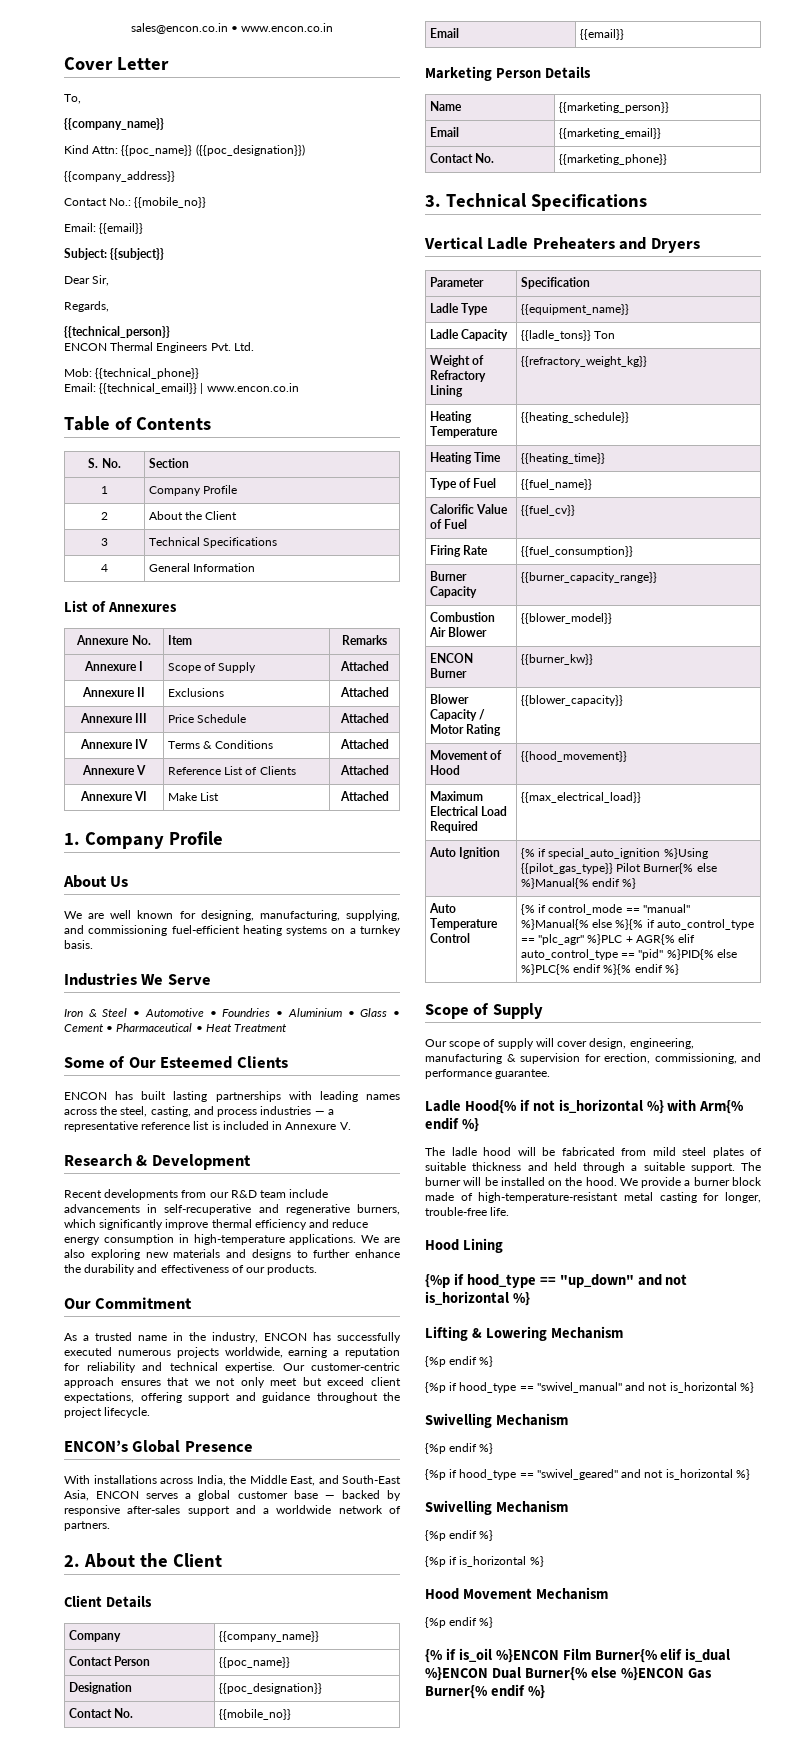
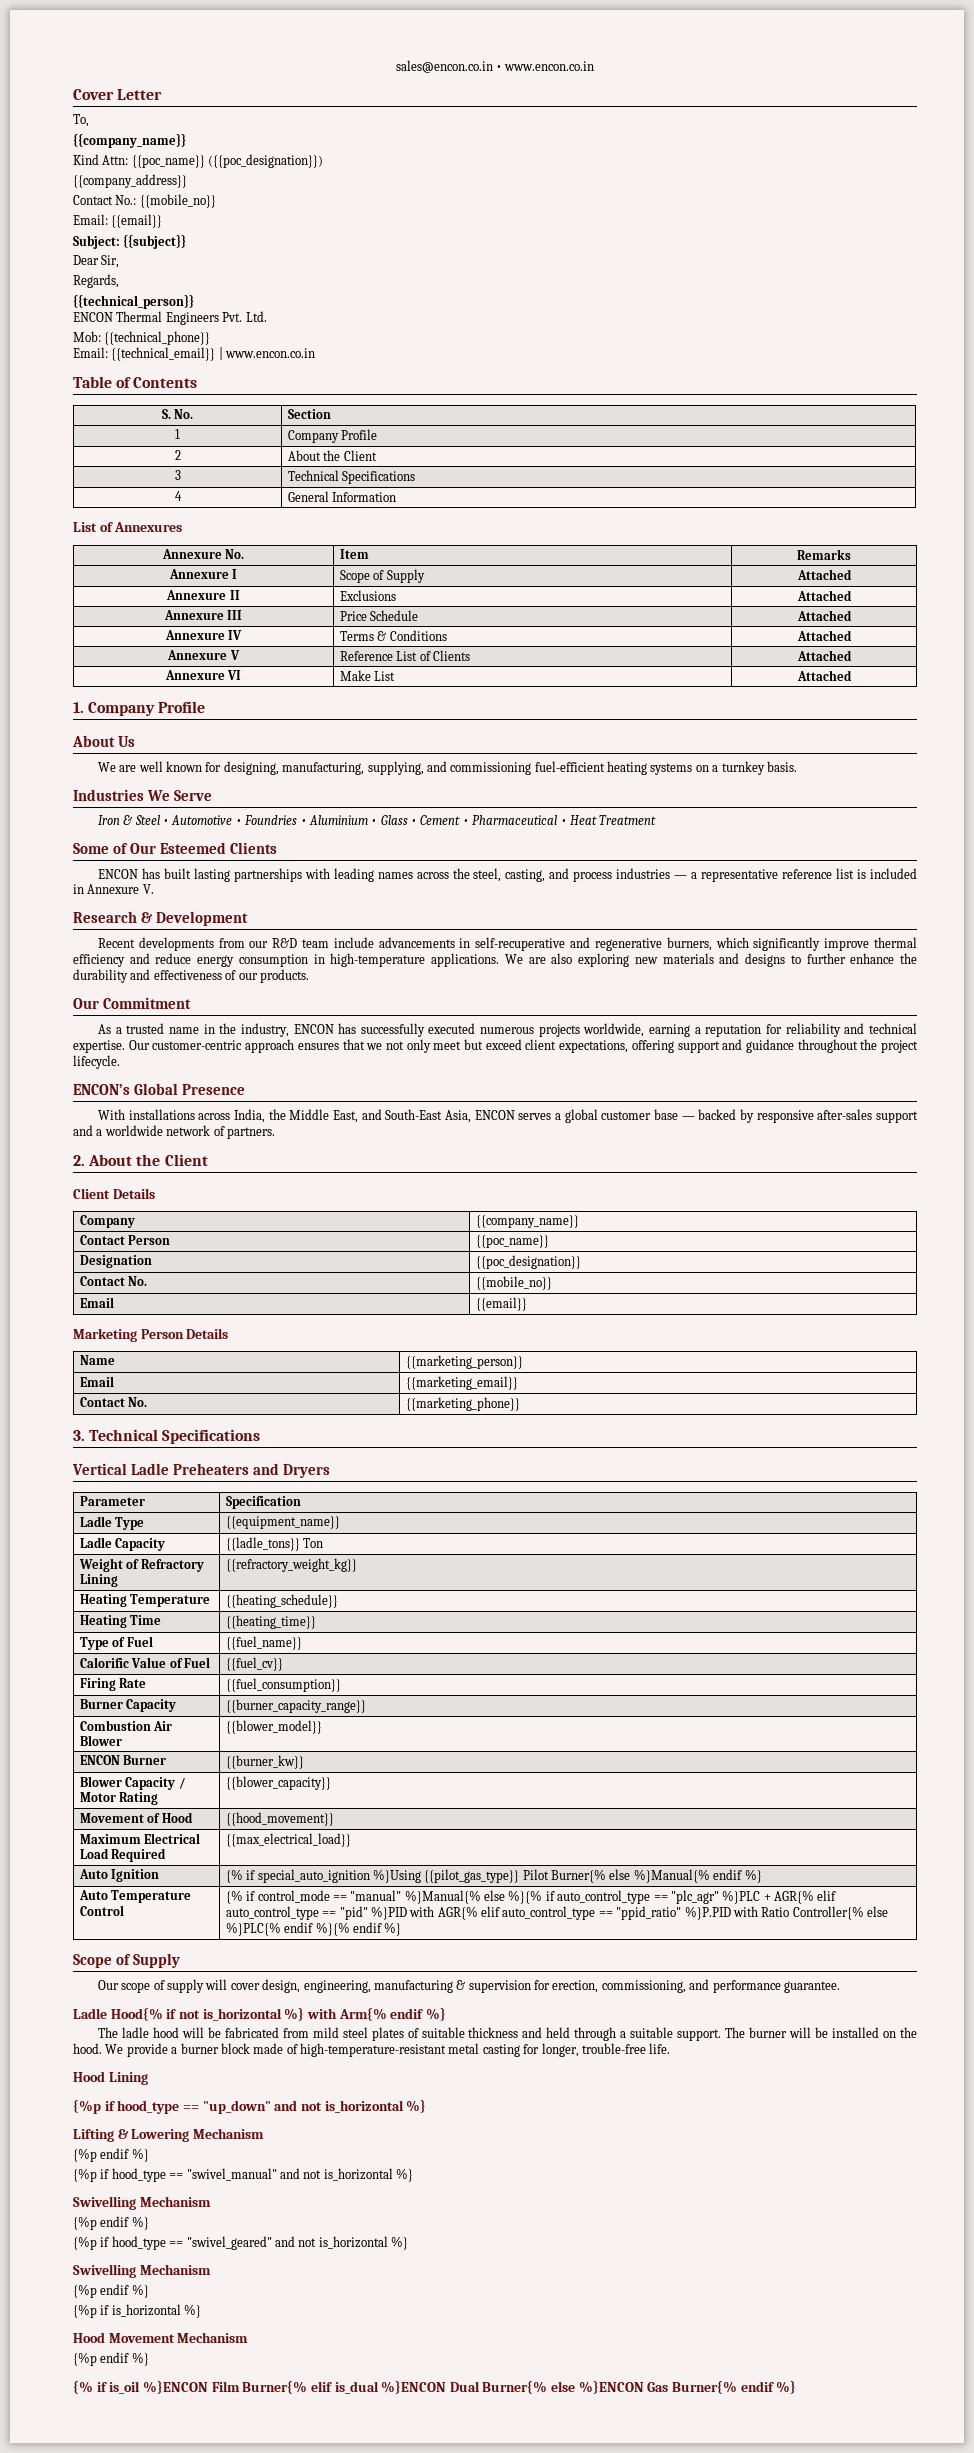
- Auto Temperature Control | {% if control_mode == "manual" %}Manual{% else %}{% if auto_control_type == "plc_agr" %}PLC + AGR{% elif auto_control_type == "pid" %}PID{% else %}PLC{% endif %}{% endif %}
+ Auto Temperature Control | {% if control_mode == "manual" %}Manual{% else %}{% if auto_control_type == "plc_agr" %}PLC + AGR{% elif auto_control_type == "pid" %}PID with AGR{% elif auto_control_type == "ppid_ratio" %}P.PID with Ratio Controller{% else %}PLC{% endif %}{% endif %}

